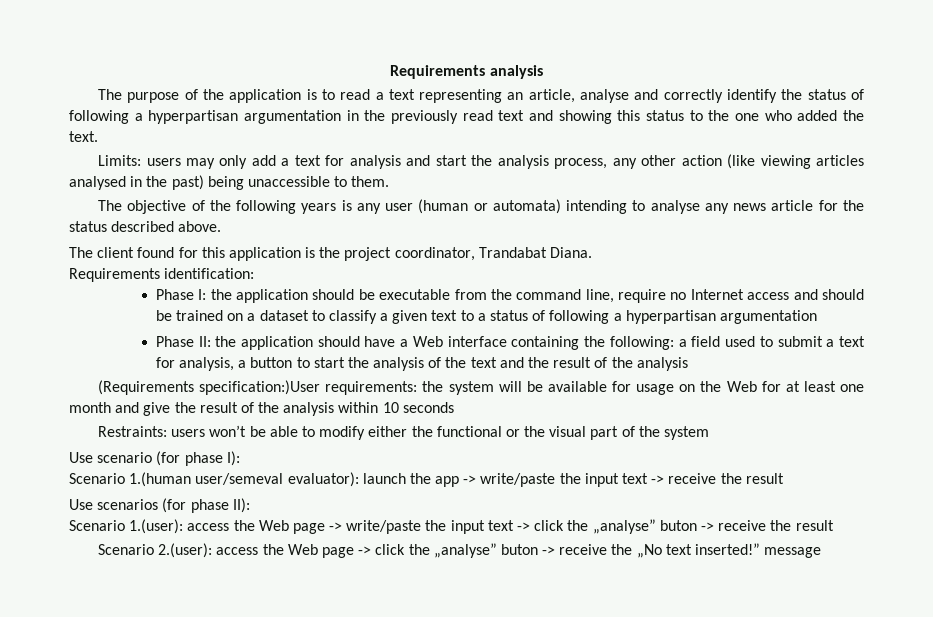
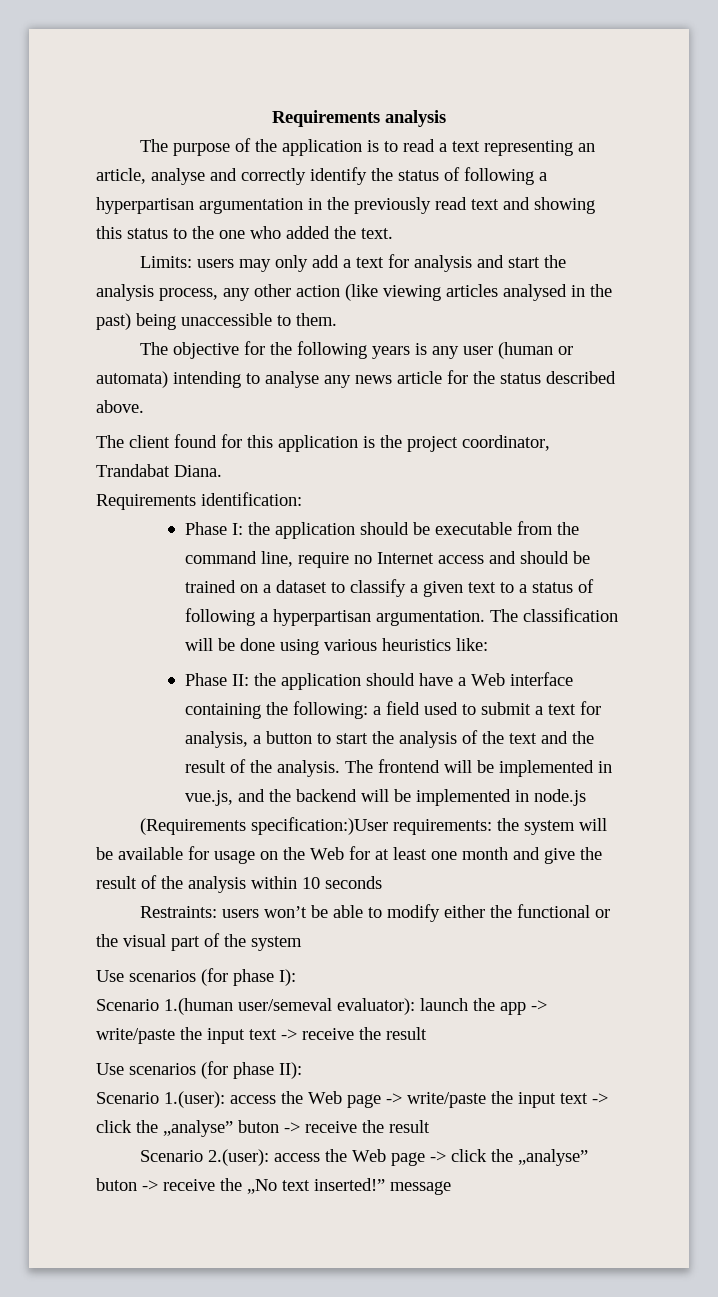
- The objective of the following years is any user (human or automata) intending to analyse any news article for the status described above.
+ The objective for the following years is any user (human or automata) intending to analyse any news article for the status described above.
- Phase I: the application should be executable from the command line, require no Internet access and should be trained on a dataset to classify a given text to a status of following a hyperpartisan argumentation
+ Phase I: the application should be executable from the command line, require no Internet access and should be trained on a dataset to classify a given text to a status of following a hyperpartisan argumentation. The classification will be done using various heuristics like:
- Phase II: the application should have a Web interface containing the following: a field used to submit a text for analysis, a button to start the analysis of the text and the result of the analysis
+ Phase II: the application should have a Web interface containing the following: a field used to submit a text for analysis, a button to start the analysis of the text and the result of the analysis. The frontend will be implemented in vue.js, and the backend will be implemented in node.js
- Use scenario (for phase I):
+ Use scenarios (for phase I):

